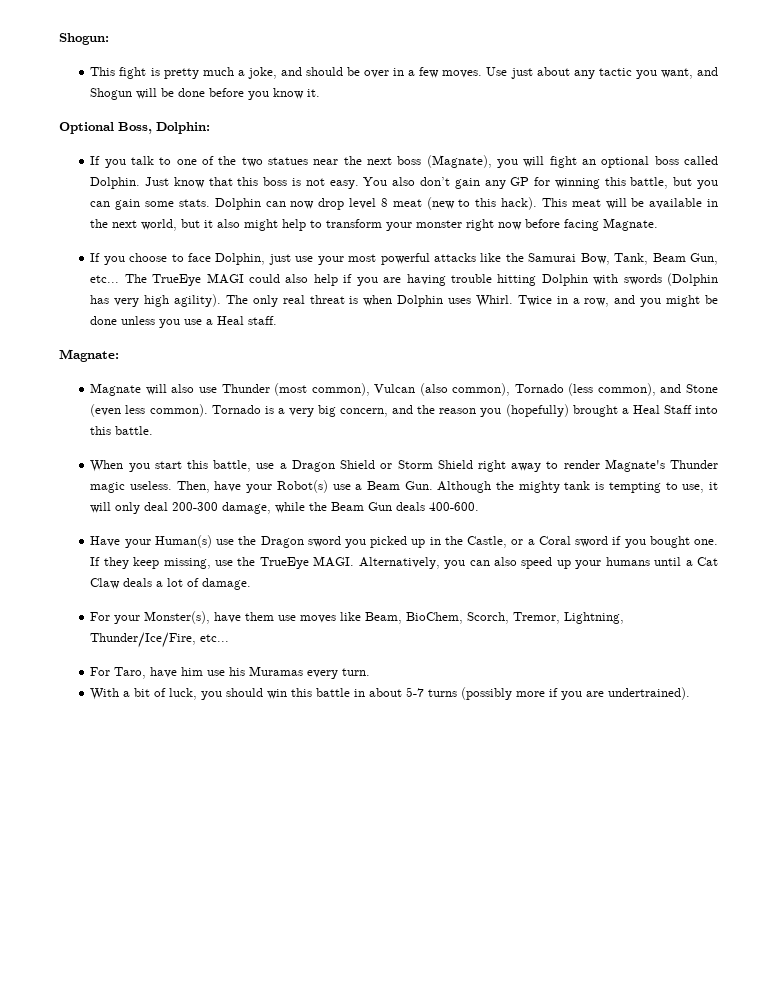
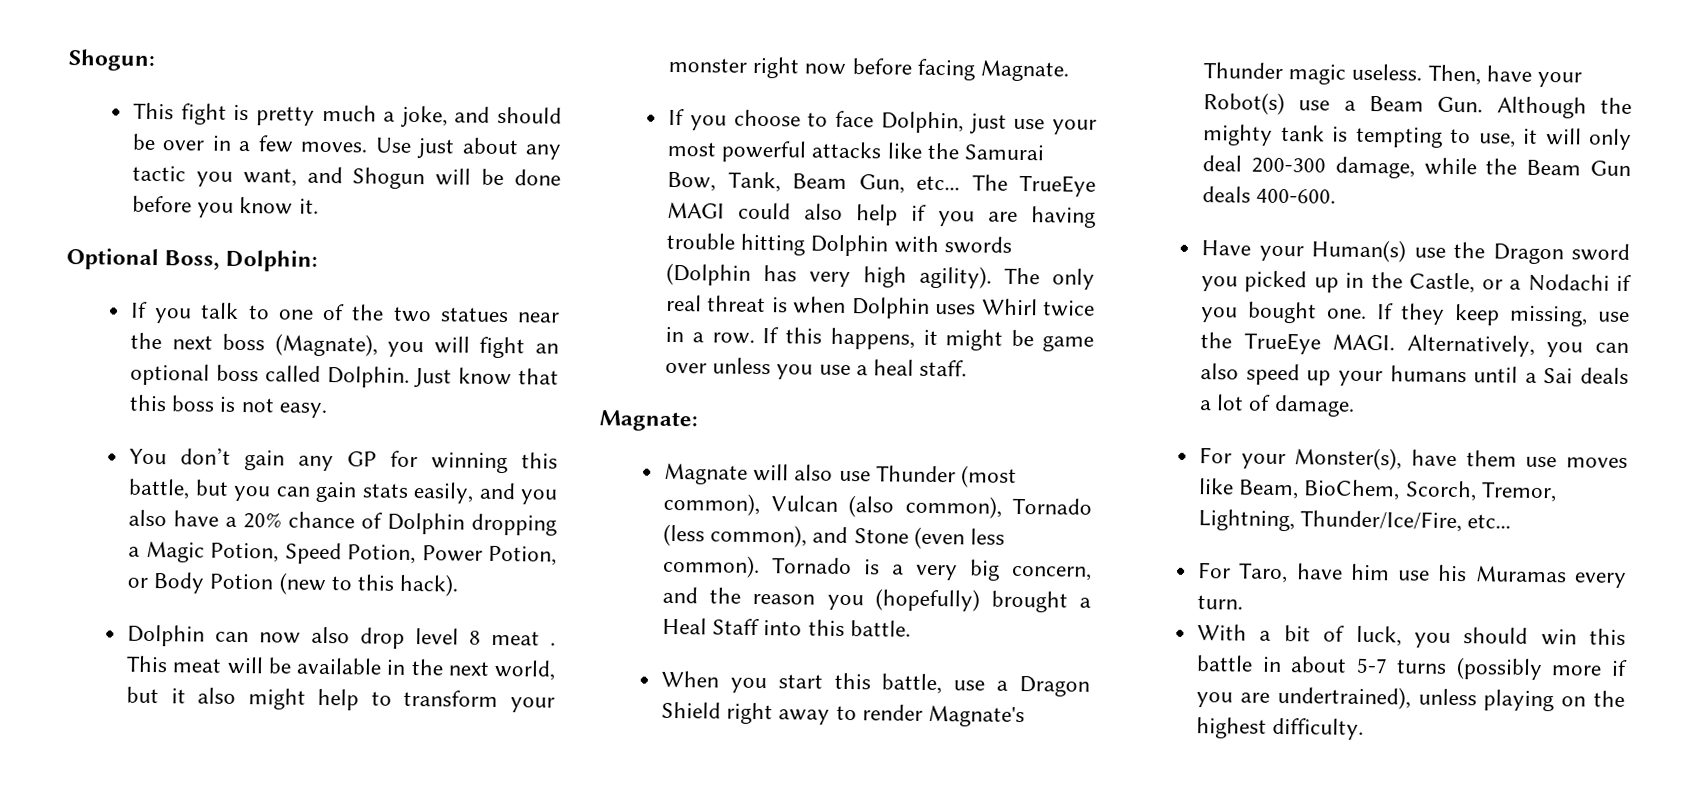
- Just know that this boss is not easy. You also don’t gain any GP for winning this battle, but you can gain some stats. Dolphin can now drop level 8 meat (new to this hack).
+ Just know that this boss is not easy.
+ You don’t gain any GP for winning this battle, but you can gain stats easily, and you also have a 20% chance of Dolphin dropping a Magic Potion, Speed Potion, Power Potion, or Body Potion (new to this hack).
+ Dolphin can now also drop level 8 meat .
- The only real threat is when Dolphin uses Whirl. Twice in a row, and you might be done unless you use a Heal staff.
+ The only real threat is when Dolphin uses Whirl twice in a row. If this happens, it might be game over unless you use a heal staff.
- When you start this battle, use a Dragon Shield or Storm Shield right away to render Magnate's Thunder magic useless.
+ When you start this battle, use a Dragon Shield right away to render Magnate's Thunder magic useless.
- Have your Human(s) use the Dragon sword you picked up in the Castle, or a Coral sword if you bought one.
+ Have your Human(s) use the Dragon sword you picked up in the Castle, or a Nodachi if you bought one.
- Alternatively, you can also speed up your humans until a Cat Claw deals a lot of damage.
+ Alternatively, you can also speed up your humans until a Sai deals a lot of damage.
- With a bit of luck, you should win this battle in about 5-7 turns (possibly more if you are undertrained).
+ With a bit of luck, you should win this battle in about 5-7 turns (possibly more if you are undertrained), unless playing on the highest difficulty.

